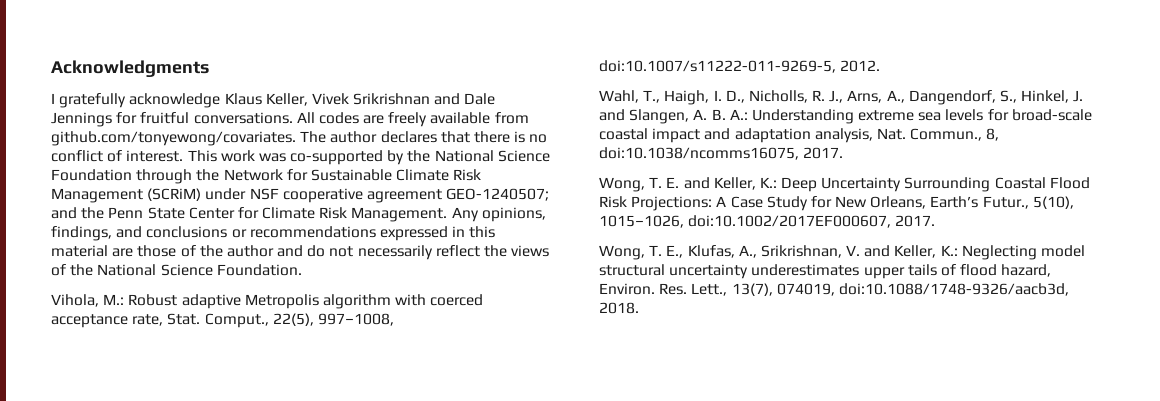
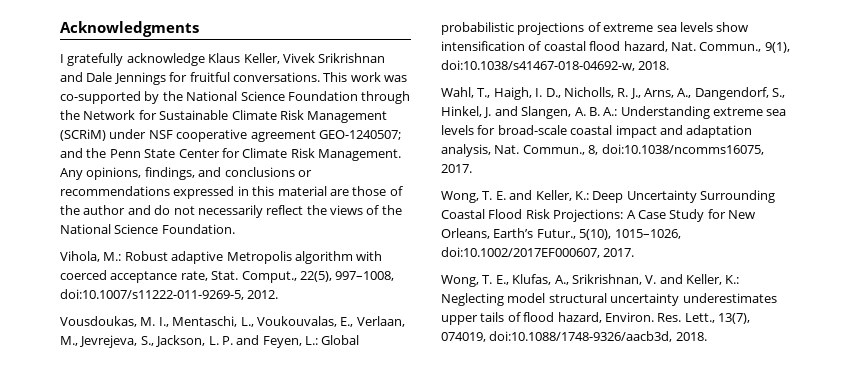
- All codes are freely available from github.com/tonyewong/covariates. The author declares that there is no conflict of interest.
+ Vousdoukas, M. I., Mentaschi, L., Voukouvalas, E., Verlaan, M., Jevrejeva, S., Jackson, L. P. and Feyen, L.: Global probabilistic projections of extreme sea levels show intensification of coastal flood hazard, Nat. Commun., 9(1), doi:10.1038/s41467-018-04692-w, 2018.

